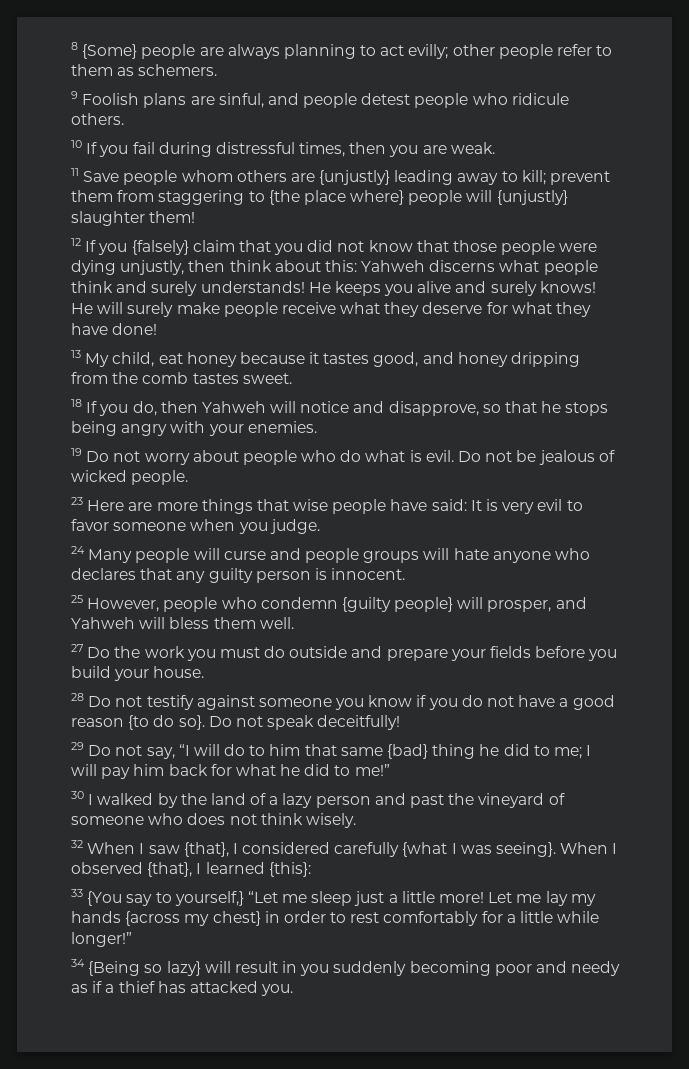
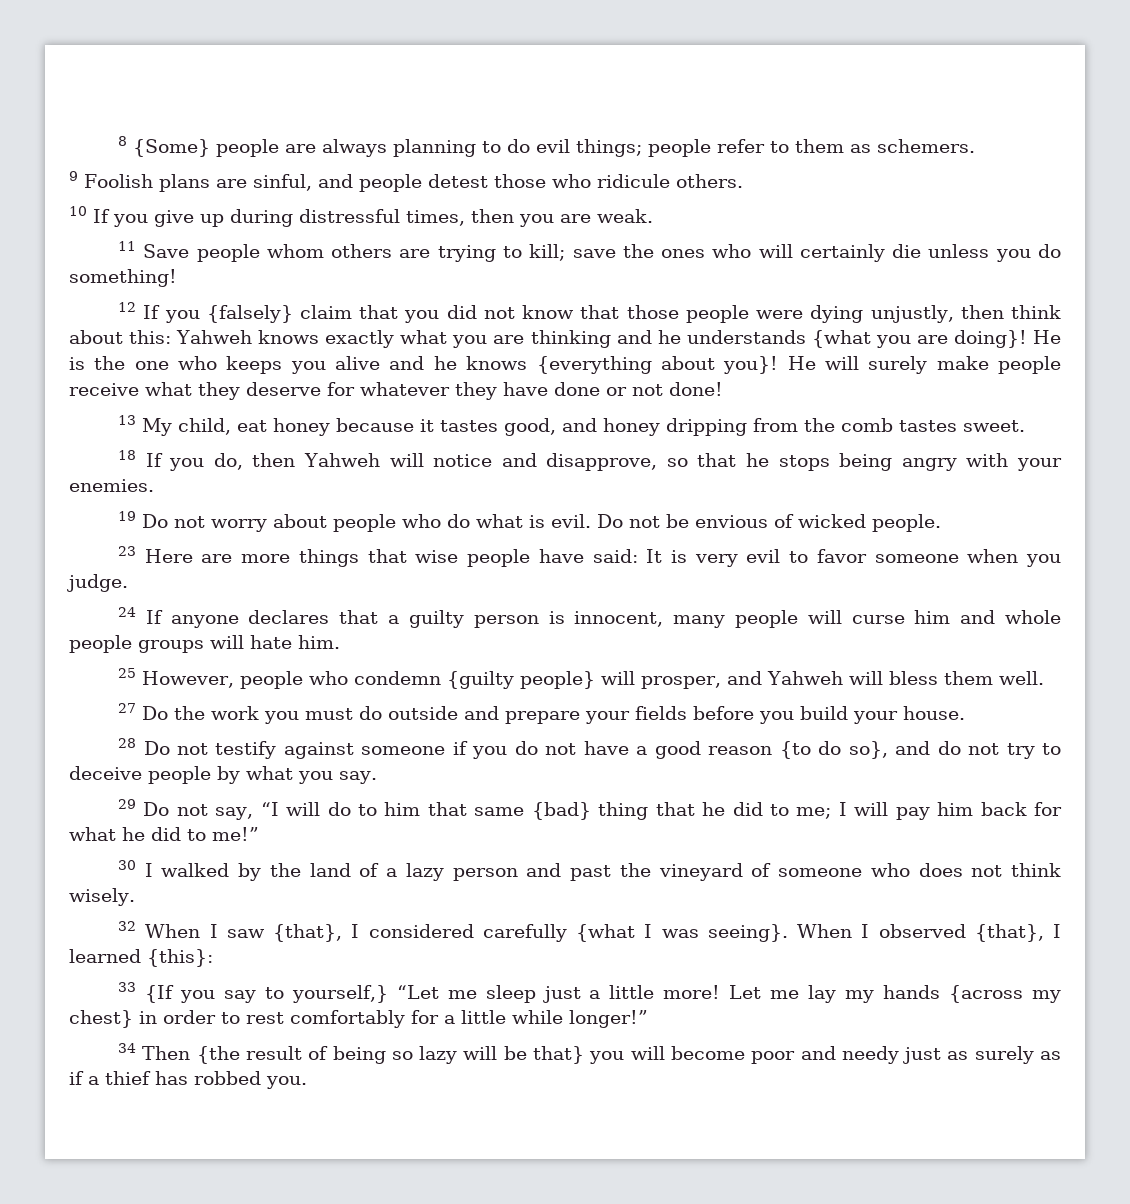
- 8 {Some} people are always planning to act evilly; other people refer to them as schemers.
+ 8 {Some} people are always planning to do evil things; people refer to them as schemers.
- 9 Foolish plans are sinful, and people detest people who ridicule others.
+ 9 Foolish plans are sinful, and people detest those who ridicule others.
- 10 If you fail during distressful times, then you are weak.
+ 10 If you give up during distressful times, then you are weak.
- 11 Save people whom others are {unjustly} leading away to kill; prevent them from staggering to {the place where} people will {unjustly} slaughter them!
+ 11 Save people whom others are trying to kill; save the ones who will certainly die unless you do something!
- 12 If you {falsely} claim that you did not know that those people were dying unjustly, then think about this: Yahweh discerns what people think and surely understands! He keeps you alive and surely knows!
+ 12 If you {falsely} claim that you did not know that those people were dying unjustly, then think about this: Yahweh knows exactly what you are thinking and he understands {what you are doing}! He is the one who keeps you alive and he knows {everything about you}!
- He will surely make people receive what they deserve for what they have done!
+ He will surely make people receive what they deserve for whatever they have done or not done!
- Do not be jealous of wicked people.
+ Do not be envious of wicked people.
- 24 Many people will curse and people groups will hate anyone who declares that any guilty person is innocent.
+ 24 If anyone declares that a guilty person is innocent, many people will curse him and whole people groups will hate him.
- 28 Do not testify against someone you know if you do not have a good reason {to do so}. Do not speak deceitfully!
+ 28 Do not testify against someone if you do not have a good reason {to do so}, and do not try to deceive people by what you say.
- 29 Do not say, “I will do to him that same {bad} thing he did to me; I will pay him back for what he did to me!”
+ 29 Do not say, “I will do to him that same {bad} thing that he did to me; I will pay him back for what he did to me!”
- 33 {You say to yourself,} “Let me sleep just a little more!
+ 33 {If you say to yourself,} “Let me sleep just a little more!
- 34 {Being so lazy} will result in you suddenly becoming poor and needy as if a thief has attacked you.
+ 34 Then {the result of being so lazy will be that} you will become poor and needy just as surely as if a thief has robbed you.

